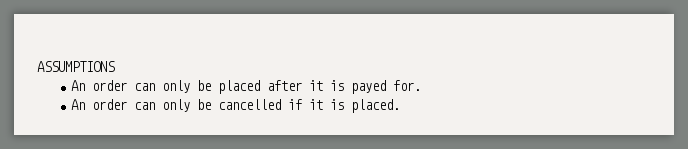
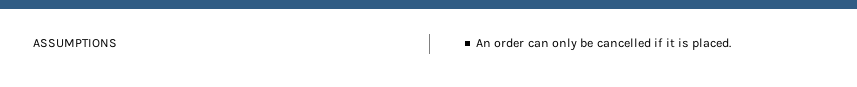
- An order can only be placed after it is payed for.

